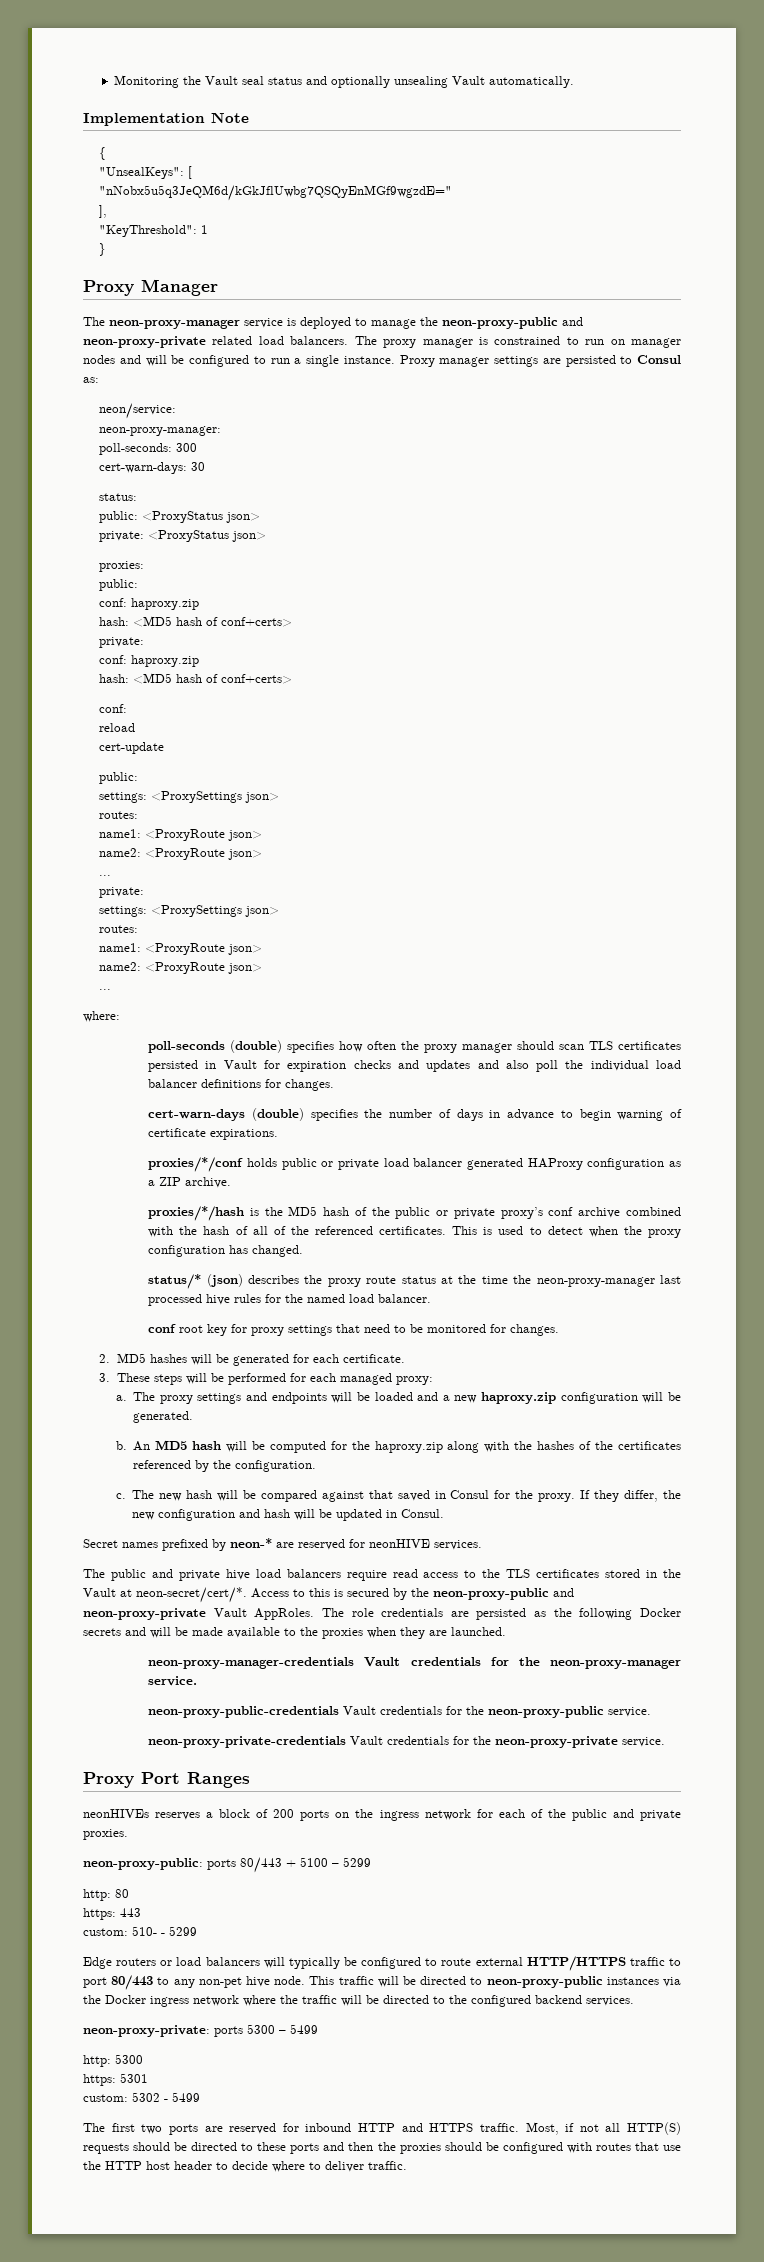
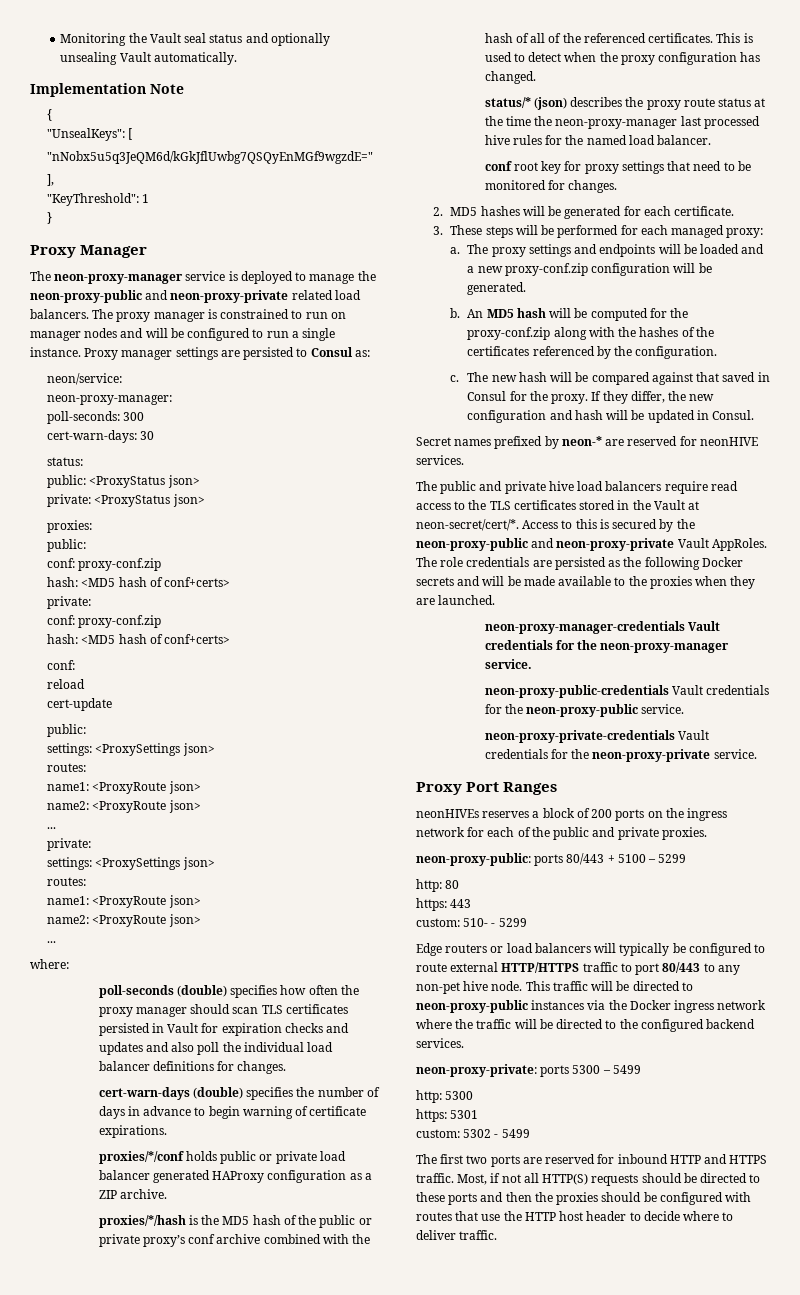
  proxies:
  public:
- conf: haproxy.zip
+ conf: proxy-conf.zip
  hash: <MD5 hash of conf+certs>
  private:
- conf: haproxy.zip
+ conf: proxy-conf.zip
- The proxy settings and endpoints will be loaded and a new haproxy.zip configuration will be generated.
+ The proxy settings and endpoints will be loaded and a new proxy-conf.zip configuration will be generated.
- An MD5 hash will be computed for the haproxy.zip along with the hashes of the certificates referenced by the configuration.
+ An MD5 hash will be computed for the proxy-conf.zip along with the hashes of the certificates referenced by the configuration.

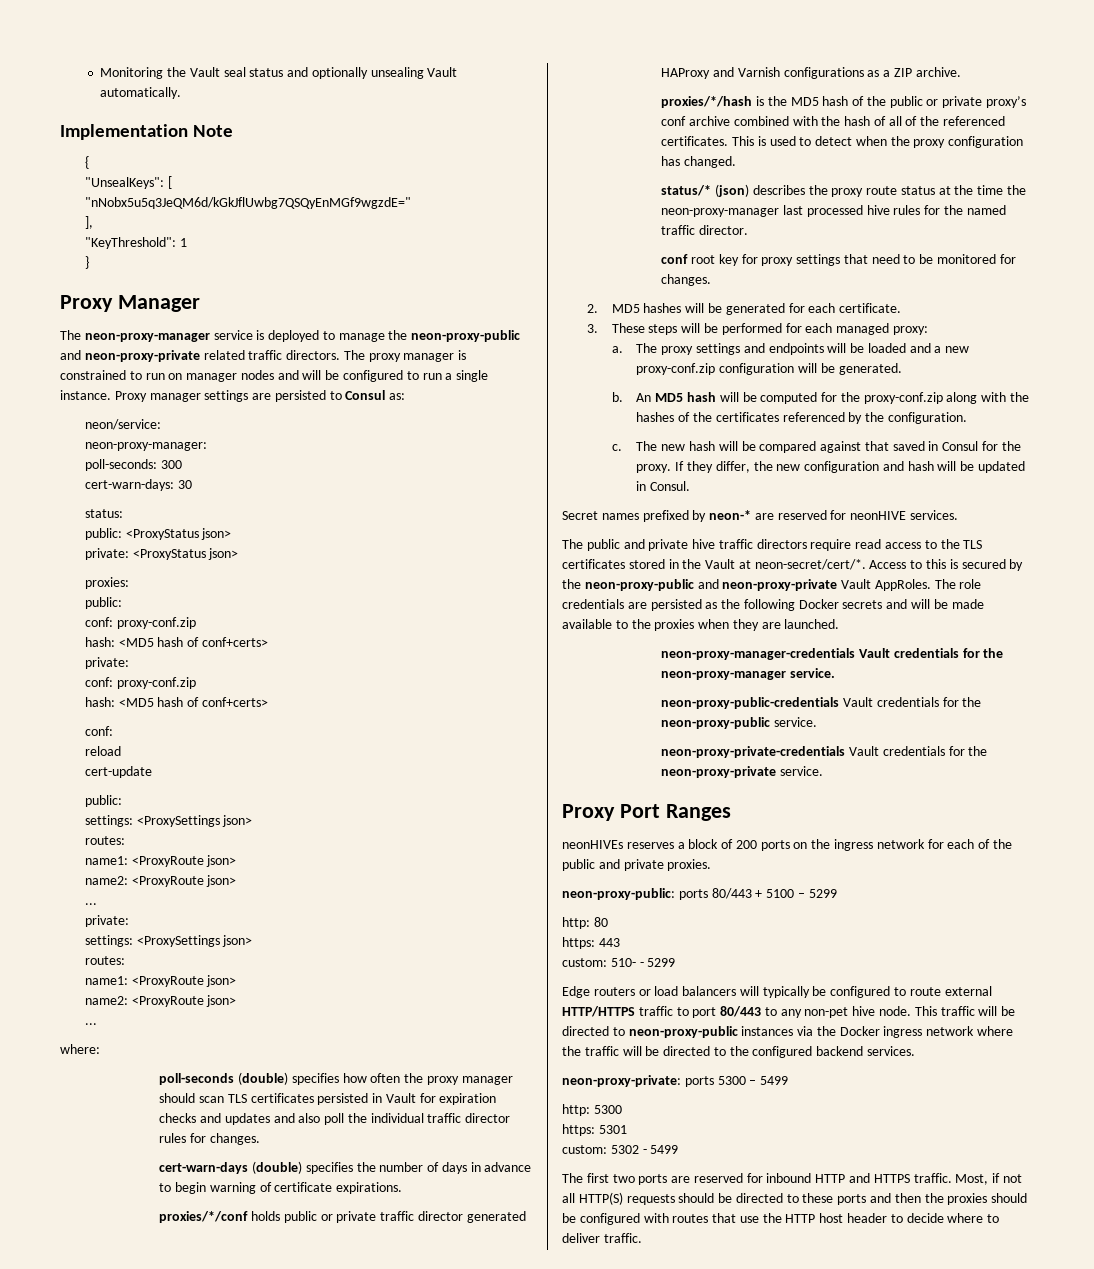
- The neon-proxy-manager service is deployed to manage the neon-proxy-public and neon-proxy-private related load balancers.
+ The neon-proxy-manager service is deployed to manage the neon-proxy-public and neon-proxy-private related traffic directors.
- poll-seconds (double) specifies how often the proxy manager should scan TLS certificates persisted in Vault for expiration checks and updates and also poll the individual load balancer definitions for changes.
+ poll-seconds (double) specifies how often the proxy manager should scan TLS certificates persisted in Vault for expiration checks and updates and also poll the individual traffic director rules for changes.
- proxies/*/conf holds public or private load balancer generated HAProxy configuration as a ZIP archive.
+ proxies/*/conf holds public or private traffic director generated HAProxy and Varnish configurations as a ZIP archive.
- status/* (json) describes the proxy route status at the time the neon-proxy-manager last processed hive rules for the named load balancer.
+ status/* (json) describes the proxy route status at the time the neon-proxy-manager last processed hive rules for the named traffic director.
- The public and private hive load balancers require read access to the TLS certificates stored in the Vault at neon-secret/cert/*.
+ The public and private hive traffic directors require read access to the TLS certificates stored in the Vault at neon-secret/cert/*.

